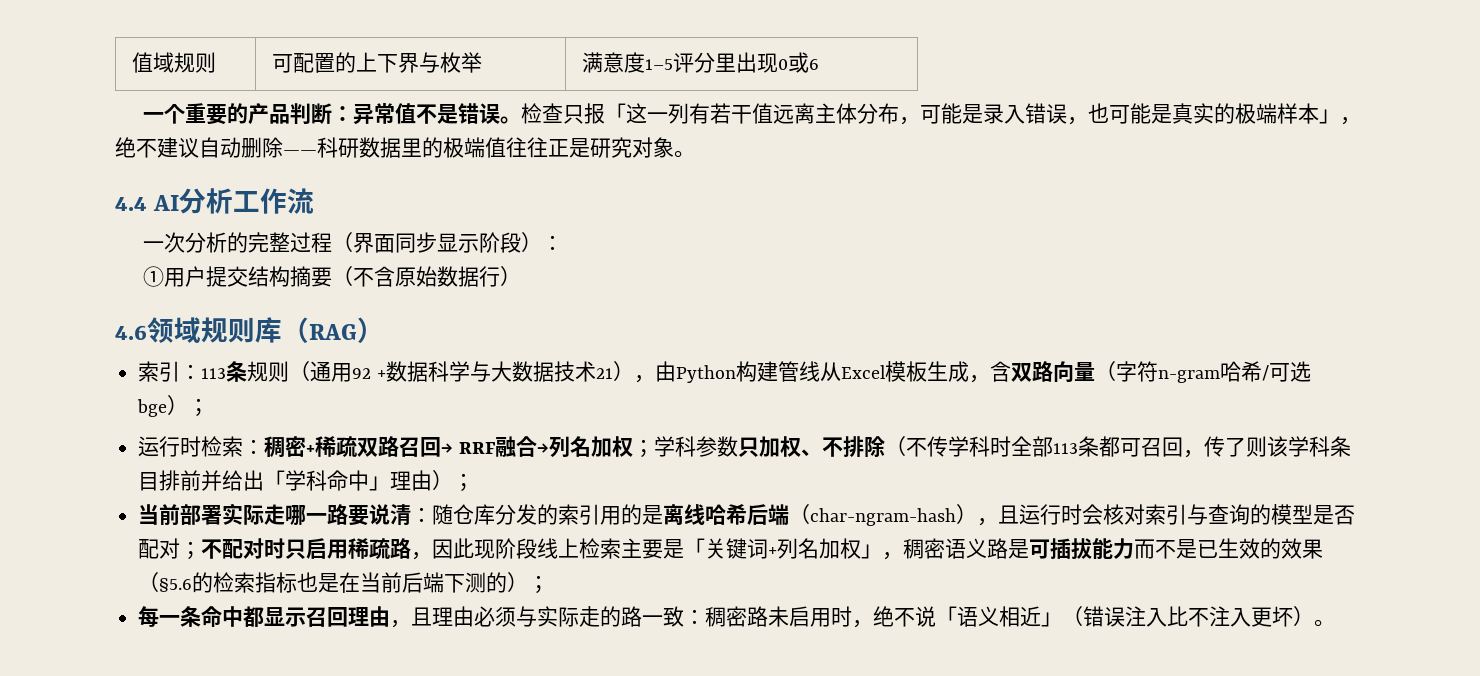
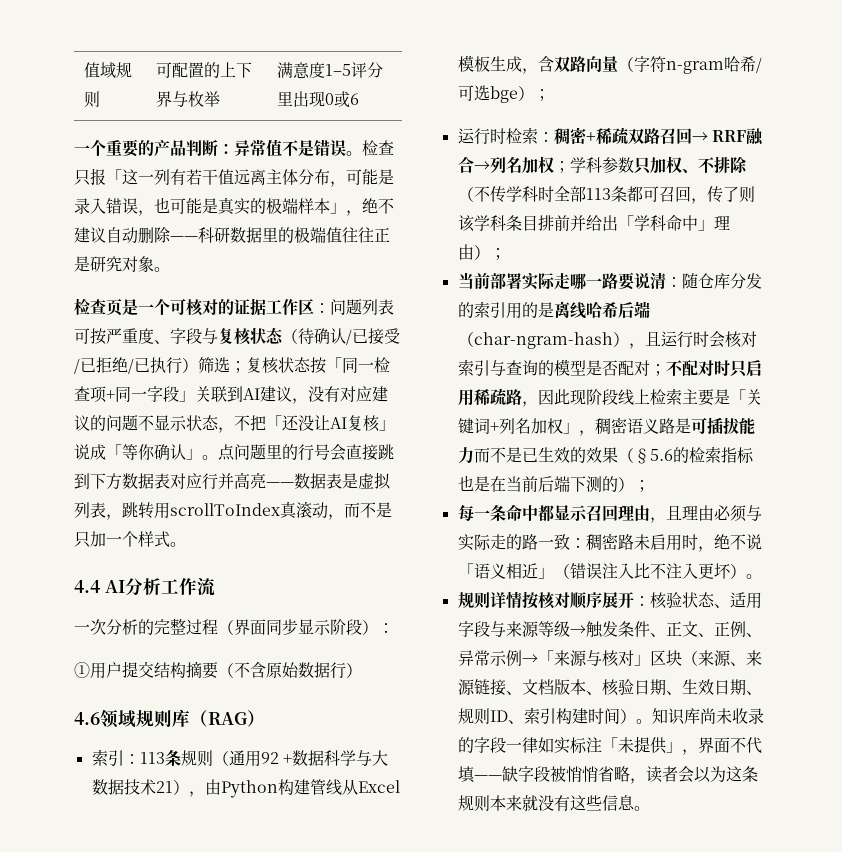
+ 检查页是一个可核对的证据工作区：问题列表可按严重度、字段与复核状态（待确认/已接受/已拒绝/已执行）筛选；复核状态按「同一检查项+同一字段」关联到AI建议，没有对应建议的问题不显示状态，不把「还没让AI复核」说成「等你确认」。点问题里的行号会直接跳到下方数据表对应行并高亮——数据表是虚拟列表，跳转用scrollToIndex真滚动，而不是只加一个样式。
+ 规则详情按核对顺序展开：核验状态、适用字段与来源等级→触发条件、正文、正例、异常示例→「来源与核对」区块（来源、来源链接、文档版本、核验日期、生效日期、规则ID、索引构建时间）。知识库尚未收录的字段一律如实标注「未提供」，界面不代填——缺字段被悄悄省略，读者会以为这条规则本来就没有这些信息。

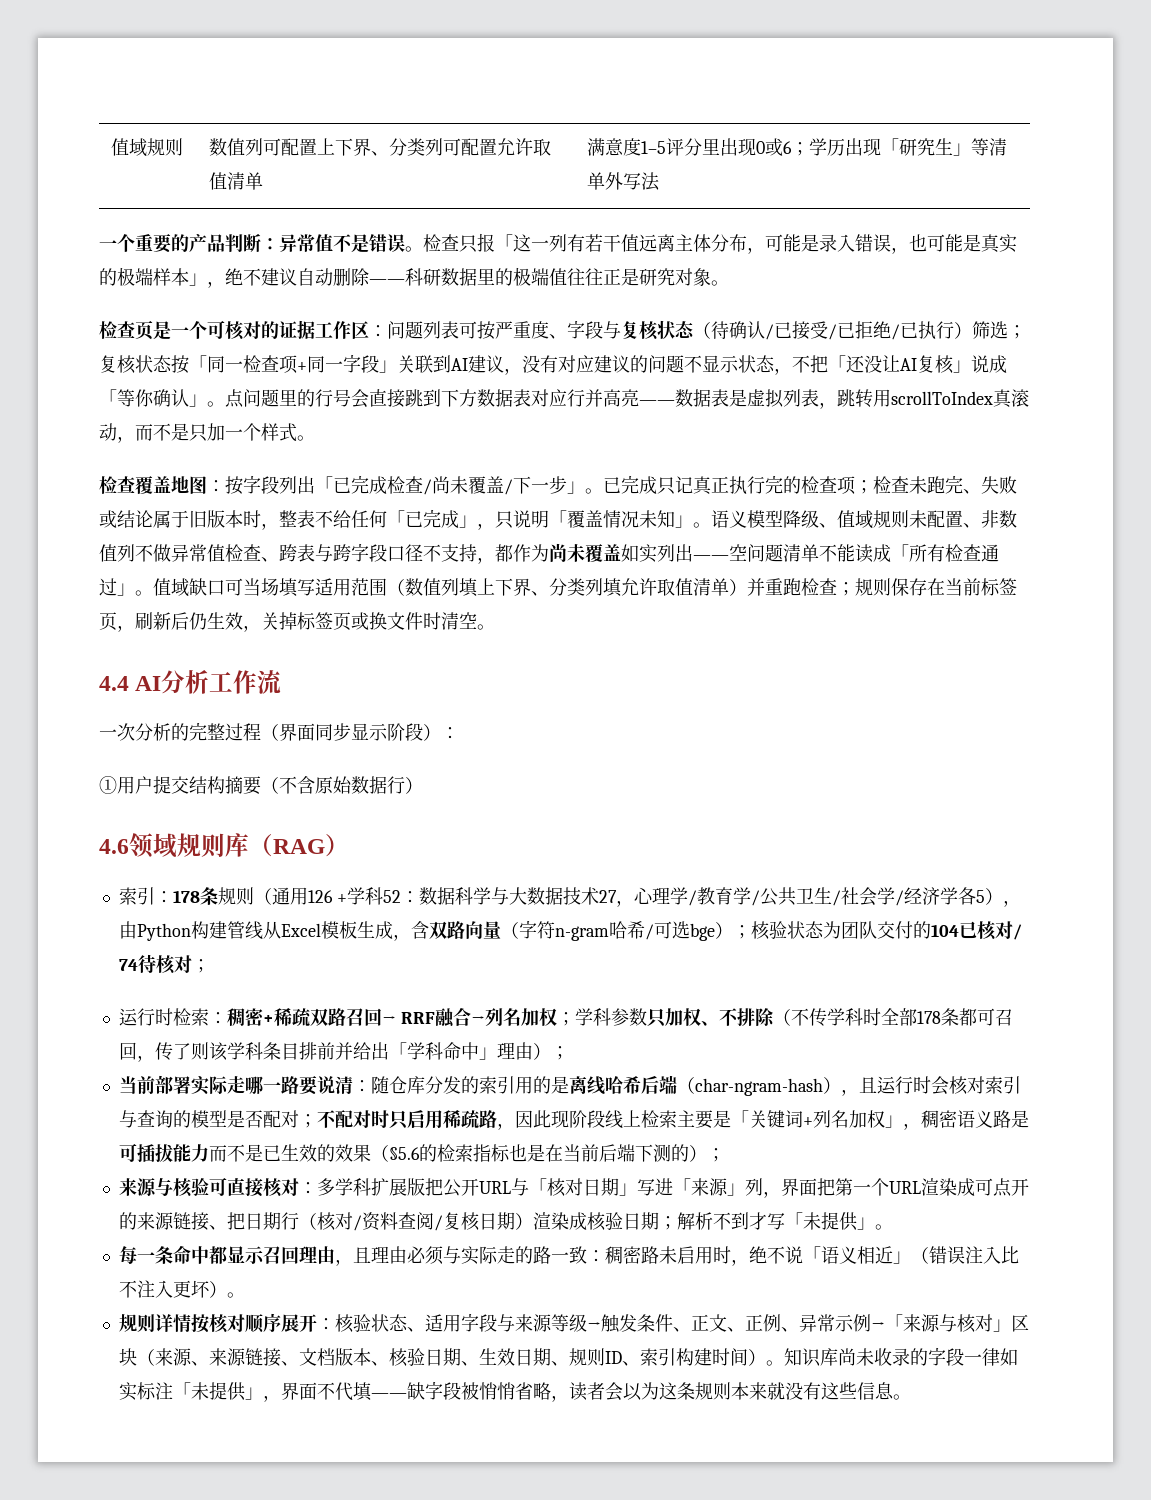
- 值域规则 | 可配置的上下界与枚举 | 满意度1–5评分里出现0或6
+ 值域规则 | 数值列可配置上下界、分类列可配置允许取值清单 | 满意度1–5评分里出现0或6；学历出现「研究生」等清单外写法
+ 检查覆盖地图：按字段列出「已完成检查/尚未覆盖/下一步」。已完成只记真正执行完的检查项；检查未跑完、失败或结论属于旧版本时，整表不给任何「已完成」，只说明「覆盖情况未知」。语义模型降级、值域规则未配置、非数值列不做异常值检查、跨表与跨字段口径不支持，都作为尚未覆盖如实列出——空问题清单不能读成「所有检查通过」。值域缺口可当场填写适用范围（数值列填上下界、分类列填允许取值清单）并重跑检查；规则保存在当前标签页，刷新后仍生效，关掉标签页或换文件时清空。
- 索引：113条规则（通用92 +数据科学与大数据技术21），由Python构建管线从Excel模板生成，含双路向量（字符n-gram哈希/可选bge）；
+ 索引：178条规则（通用126 +学科52：数据科学与大数据技术27，心理学/教育学/公共卫生/社会学/经济学各5），由Python构建管线从Excel模板生成，含双路向量（字符n-gram哈希/可选bge）；核验状态为团队交付的104已核对/ 74待核对；
- 运行时检索：稠密+稀疏双路召回→ RRF融合→列名加权；学科参数只加权、不排除（不传学科时全部113条都可召回，传了则该学科条目排前并给出「学科命中」理由）；
+ 运行时检索：稠密+稀疏双路召回→ RRF融合→列名加权；学科参数只加权、不排除（不传学科时全部178条都可召回，传了则该学科条目排前并给出「学科命中」理由）；
+ 来源与核验可直接核对：多学科扩展版把公开URL与「核对日期」写进「来源」列，界面把第一个URL渲染成可点开的来源链接、把日期行（核对/资料查阅/复核日期）渲染成核验日期；解析不到才写「未提供」。

